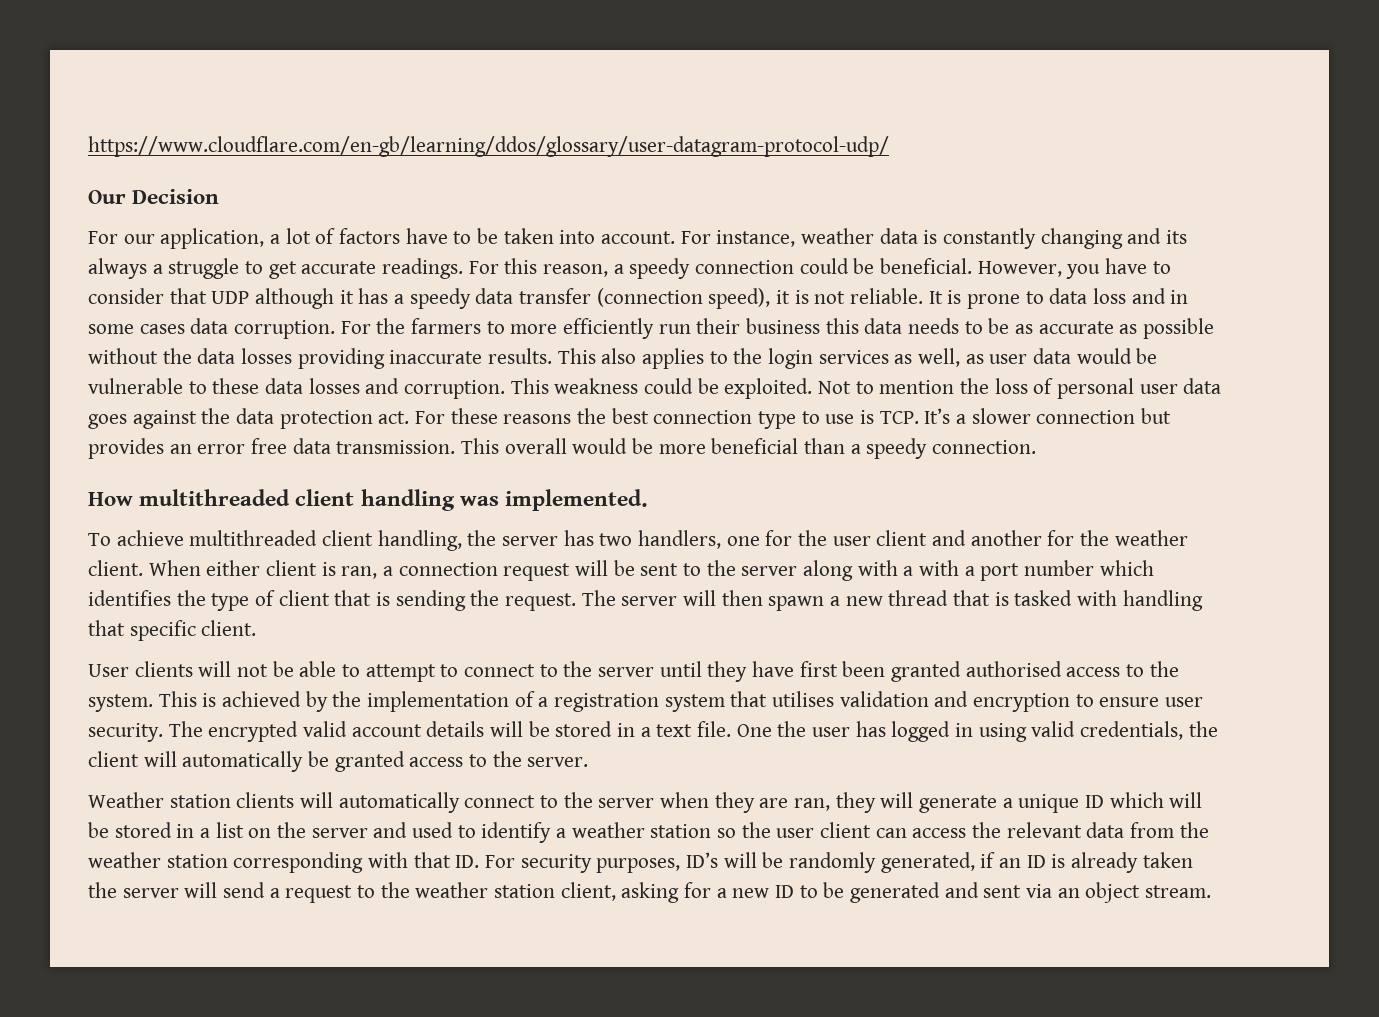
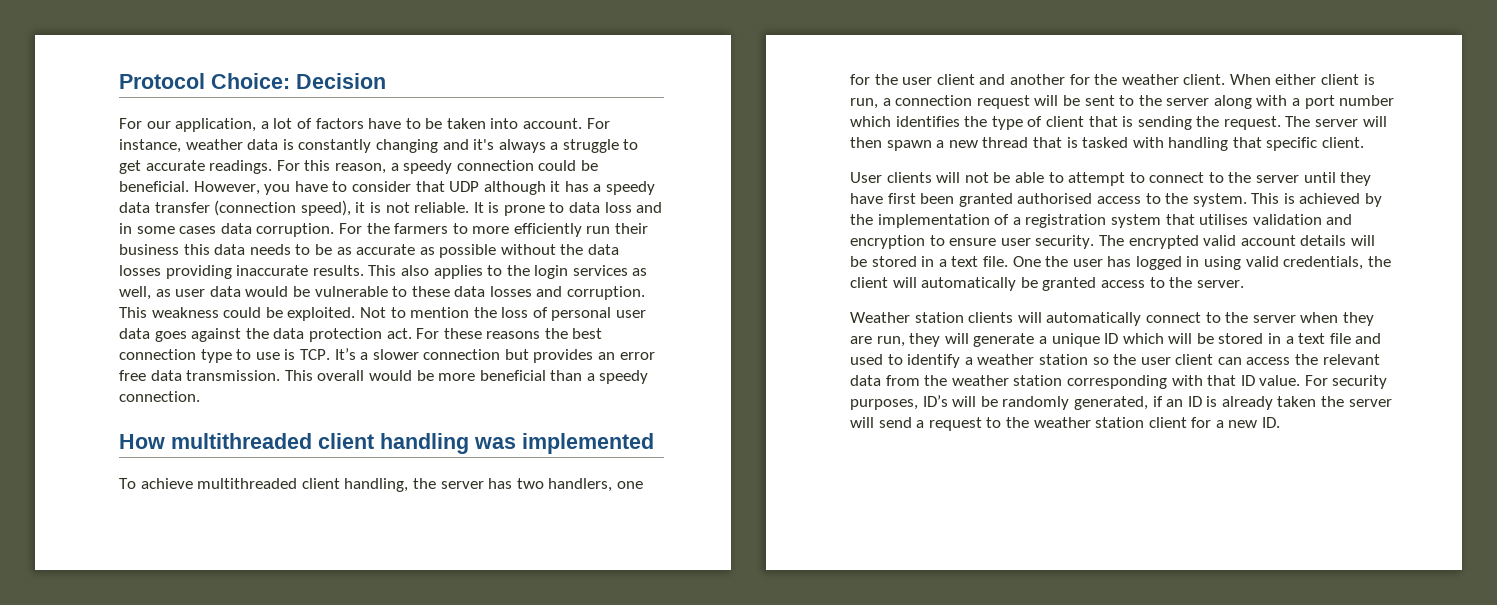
- https://www.cloudflare.com/en-gb/learning/ddos/glossary/user-datagram-protocol-udp/
- Our Decision
+ Protocol Choice: Decision
- For instance, weather data is constantly changing and its always a struggle to get accurate readings.
+ For instance, weather data is constantly changing and it's always a struggle to get accurate readings.
- How multithreaded client handling was implemented.
+ How multithreaded client handling was implemented
- When either client is ran, a connection request will be sent to the server along with a with a port number which identifies the type of client that is sending the request.
+ When either client is run, a connection request will be sent to the server along with a port number which identifies the type of client that is sending the request.
- Weather station clients will automatically connect to the server when they are ran, they will generate a unique ID which will be stored in a list on the server and used to identify a weather station so the user client can access the relevant data from the weather station corresponding with that ID. For security purposes, ID’s will be randomly generated, if an ID is already taken the server will send a request to the weather station client, asking for a new ID to be generated and sent via an object stream.
+ Weather station clients will automatically connect to the server when they are run, they will generate a unique ID which will be stored in a text file and used to identify a weather station so the user client can access the relevant data from the weather station corresponding with that ID value. For security purposes, ID’s will be randomly generated, if an ID is already taken the server will send a request to the weather station client for a new ID.

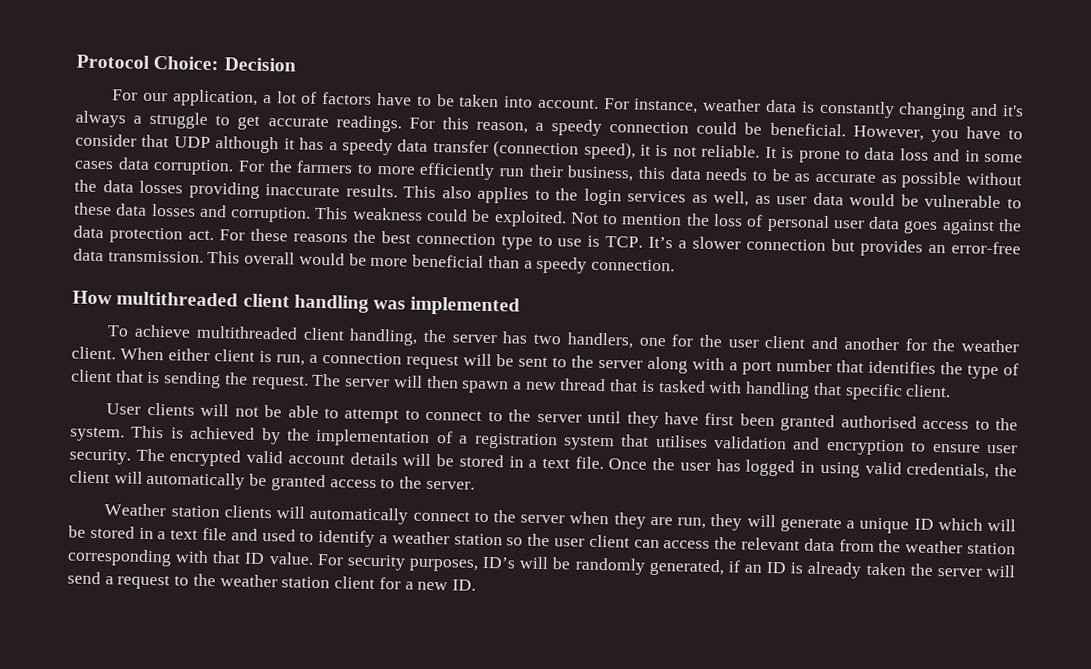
- For the farmers to more efficiently run their business this data needs to be as accurate as possible without the data losses providing inaccurate results.
+ For the farmers to more efficiently run their business, this data needs to be as accurate as possible without the data losses providing inaccurate results.
- For these reasons the best connection type to use is TCP. It’s a slower connection but provides an error free data transmission.
+ For these reasons the best connection type to use is TCP. It’s a slower connection but provides an error-free data transmission.
- When either client is run, a connection request will be sent to the server along with a port number which identifies the type of client that is sending the request.
+ When either client is run, a connection request will be sent to the server along with a port number that identifies the type of client that is sending the request.
- One the user has logged in using valid credentials, the client will automatically be granted access to the server.
+ Once the user has logged in using valid credentials, the client will automatically be granted access to the server.

